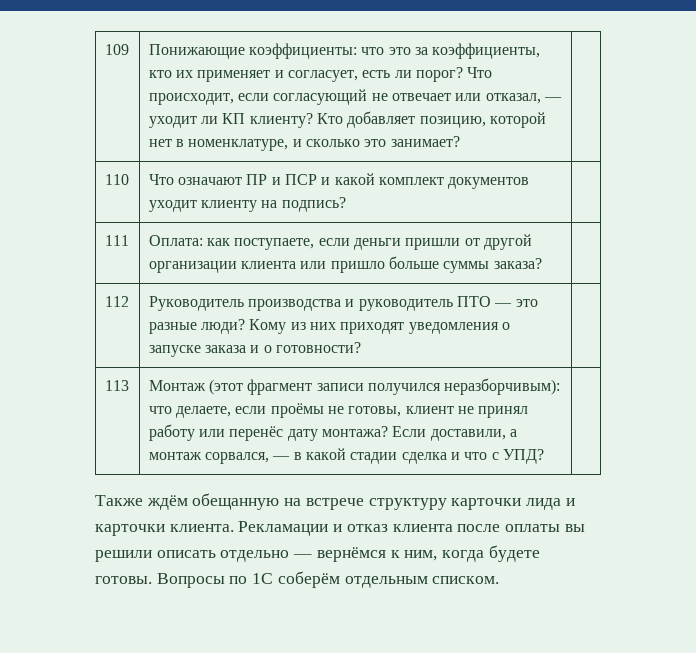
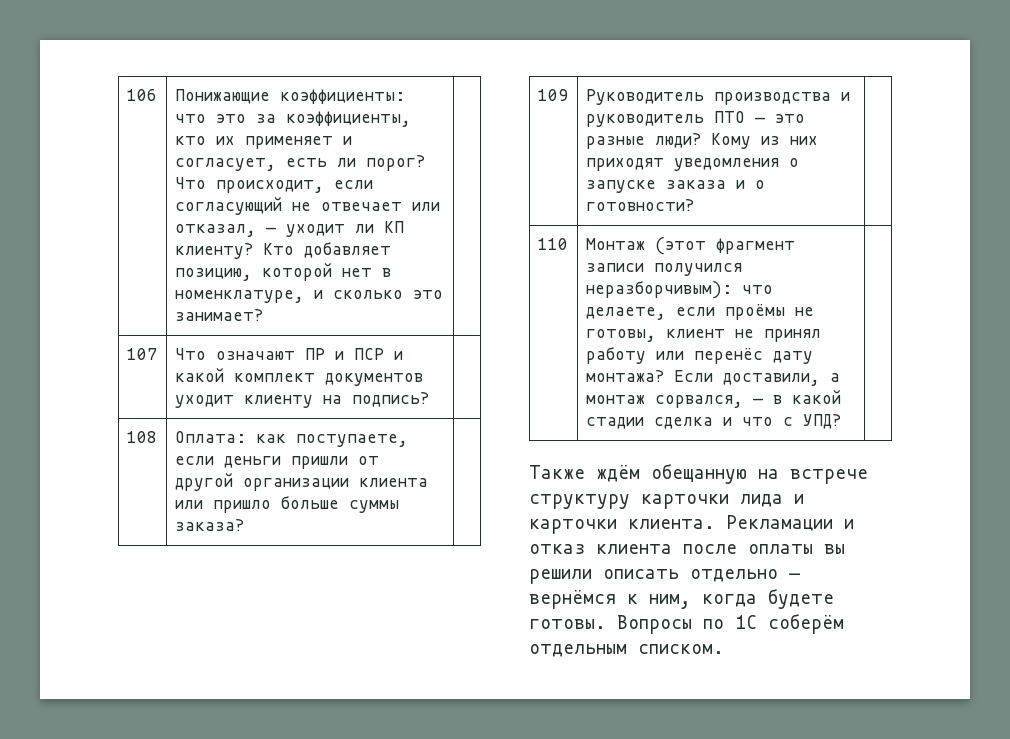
- 109 | Понижающие коэффициенты: что это за коэффициенты, кто их применяет и согласует, есть ли порог? Что происходит, если согласующий не отвечает или отказал, — уходит ли КП клиенту? Кто добавляет позицию, которой нет в номенклатуре, и сколько это занимает? |
+ 106 | Понижающие коэффициенты: что это за коэффициенты, кто их применяет и согласует, есть ли порог? Что происходит, если согласующий не отвечает или отказал, — уходит ли КП клиенту? Кто добавляет позицию, которой нет в номенклатуре, и сколько это занимает? |
- 110 | Что означают ПР и ПСР и какой комплект документов уходит клиенту на подпись? |
+ 107 | Что означают ПР и ПСР и какой комплект документов уходит клиенту на подпись? |
- 111 | Оплата: как поступаете, если деньги пришли от другой организации клиента или пришло больше суммы заказа? |
+ 108 | Оплата: как поступаете, если деньги пришли от другой организации клиента или пришло больше суммы заказа? |
- 112 | Руководитель производства и руководитель ПТО — это разные люди? Кому из них приходят уведомления о запуске заказа и о готовности? |
+ 109 | Руководитель производства и руководитель ПТО — это разные люди? Кому из них приходят уведомления о запуске заказа и о готовности? |
- 113 | Монтаж (этот фрагмент записи получился неразборчивым): что делаете, если проёмы не готовы, клиент не принял работу или перенёс дату монтажа? Если доставили, а монтаж сорвался, — в какой стадии сделка и что с УПД? |
+ 110 | Монтаж (этот фрагмент записи получился неразборчивым): что делаете, если проёмы не готовы, клиент не принял работу или перенёс дату монтажа? Если доставили, а монтаж сорвался, — в какой стадии сделка и что с УПД? |

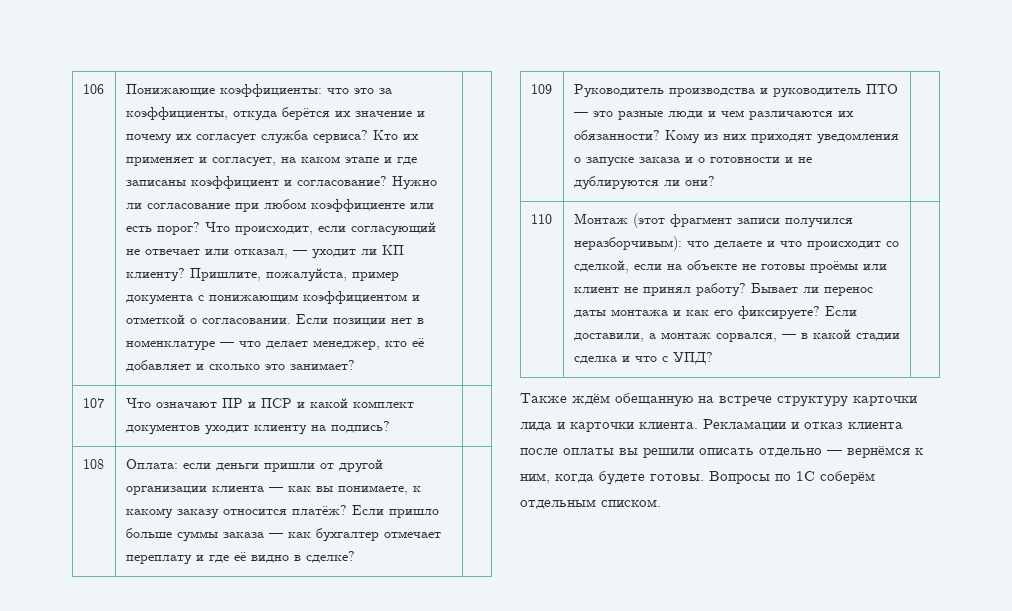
- Понижающие коэффициенты: что это за коэффициенты, кто их применяет и согласует, есть ли порог?
+ Понижающие коэффициенты: что это за коэффициенты, откуда берётся их значение и почему их согласует служба сервиса? Кто их применяет и согласует, на каком этапе и где записаны коэффициент и согласование? Нужно ли согласование при любом коэффициенте или есть порог?
- Кто добавляет позицию, которой нет в номенклатуре, и сколько это занимает?
+ Пришлите, пожалуйста, пример документа с понижающим коэффициентом и отметкой о согласовании. Если позиции нет в номенклатуре — что делает менеджер, кто её добавляет и сколько это занимает?
- 108 | Оплата: как поступаете, если деньги пришли от другой организации клиента или пришло больше суммы заказа? |
+ 108 | Оплата: если деньги пришли от другой организации клиента — как вы понимаете, к какому заказу относится платёж? Если пришло больше суммы заказа — как бухгалтер отмечает переплату и где её видно в сделке? |
- 109 | Руководитель производства и руководитель ПТО — это разные люди? Кому из них приходят уведомления о запуске заказа и о готовности? |
+ 109 | Руководитель производства и руководитель ПТО — это разные люди и чем различаются их обязанности? Кому из них приходят уведомления о запуске заказа и о готовности и не дублируются ли они? |
- Монтаж (этот фрагмент записи получился неразборчивым): что делаете, если проёмы не готовы, клиент не принял работу или перенёс дату монтажа?
+ Монтаж (этот фрагмент записи получился неразборчивым): что делаете и что происходит со сделкой, если на объекте не готовы проёмы или клиент не принял работу? Бывает ли перенос даты монтажа и как его фиксируете?

